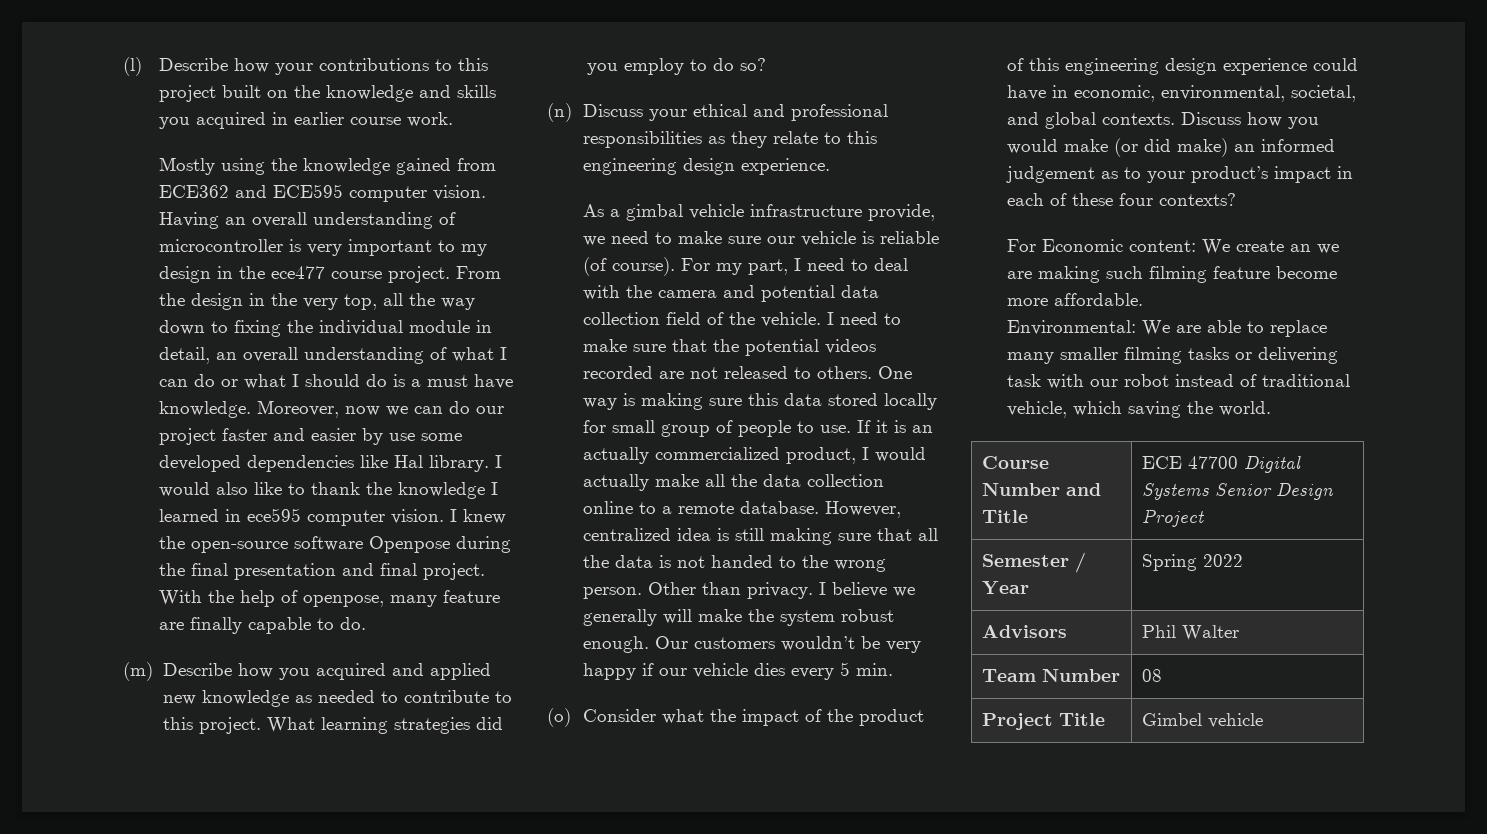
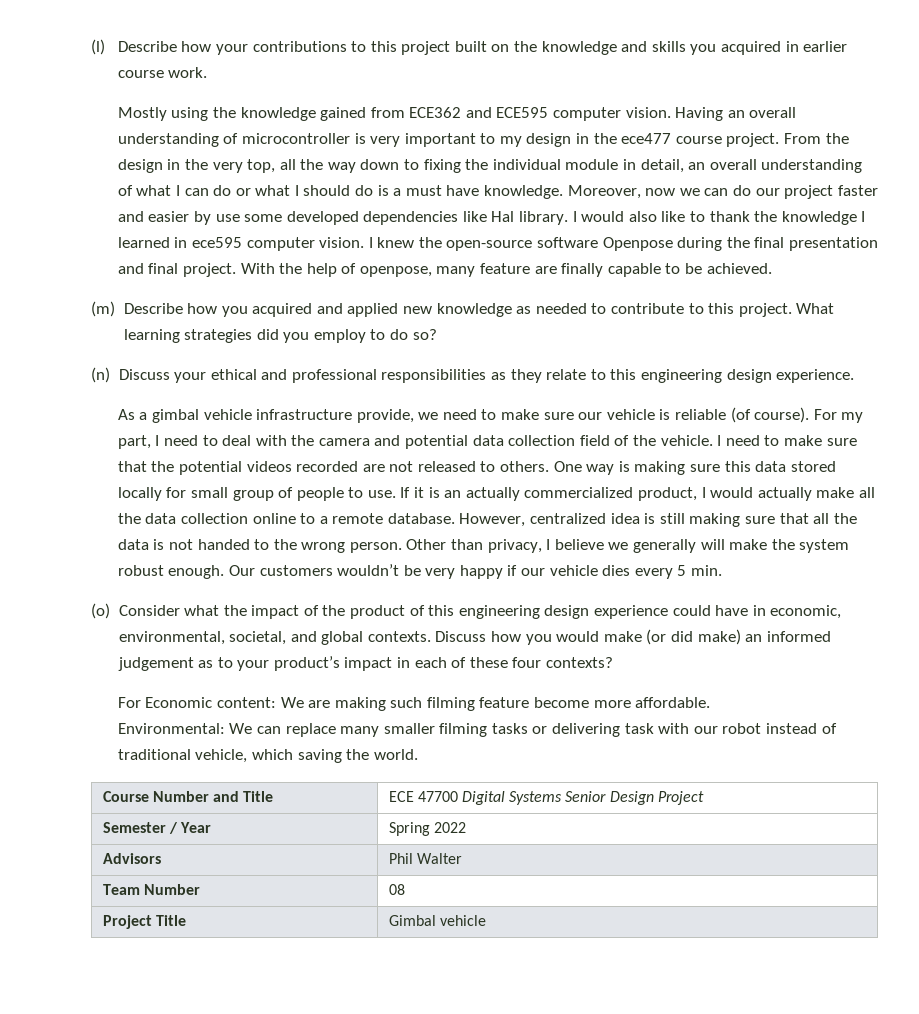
- With the help of openpose, many feature are finally capable to do.
+ With the help of openpose, many feature are finally capable to be achieved.
- Other than privacy. I believe we generally will make the system robust enough.
+ Other than privacy, I believe we generally will make the system robust enough.
- For Economic content: We create an we are making such filming feature become more affordable.
+ For Economic content: We are making such filming feature become more affordable.
- Environmental: We are able to replace many smaller filming tasks or delivering task with our robot instead of traditional vehicle, which saving the world.
+ Environmental: We can replace many smaller filming tasks or delivering task with our robot instead of traditional vehicle, which saving the world.
- Project Title | Gimbel vehicle
+ Project Title | Gimbal vehicle

